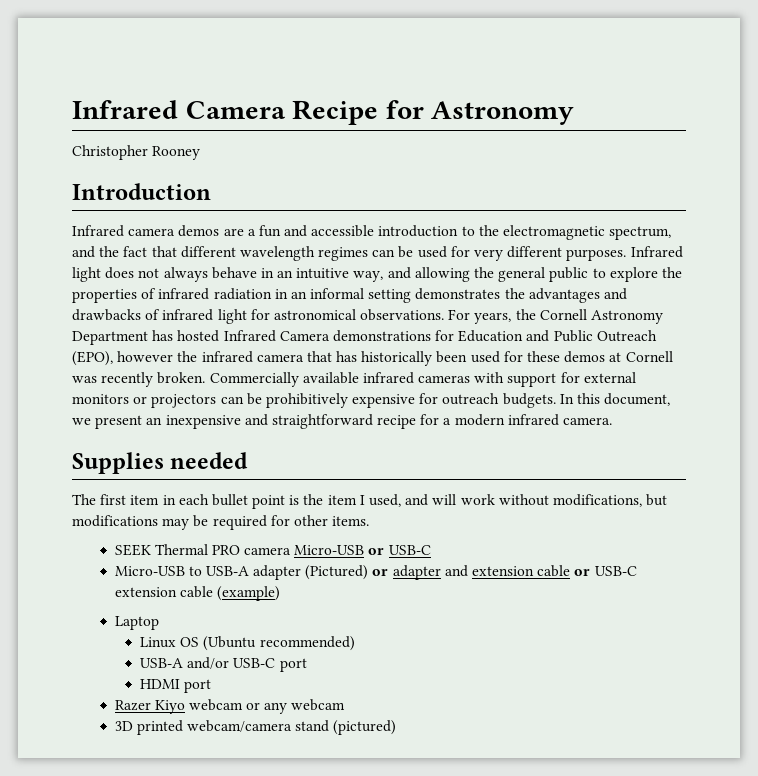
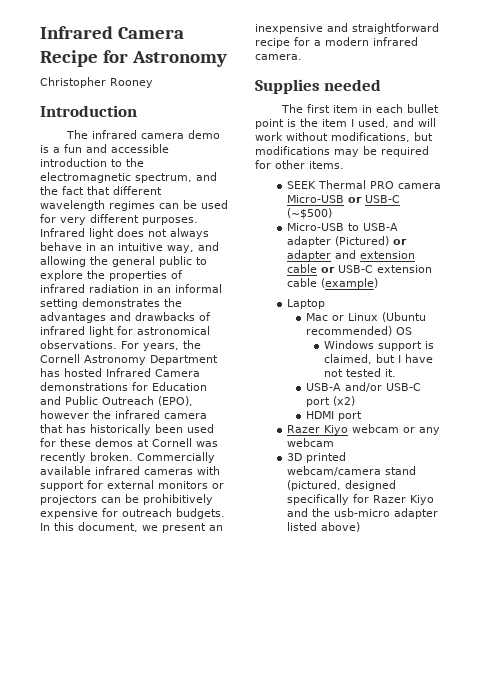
- Infrared camera demos are a fun and accessible introduction to the electromagnetic spectrum, and the fact that different wavelength regimes can be used for very different purposes.
+ The infrared camera demo is a fun and accessible introduction to the electromagnetic spectrum, and the fact that different wavelength regimes can be used for very different purposes.
- SEEK Thermal PRO camera Micro-USB or USB-C
+ SEEK Thermal PRO camera Micro-USB or USB-C (~$500)
- Linux OS (Ubuntu recommended)
+ Mac or Linux (Ubuntu recommended) OS
+ Windows support is claimed, but I have not tested it.
- USB-A and/or USB-C port
+ USB-A and/or USB-C port (x2)
- 3D printed webcam/camera stand (pictured)
+ 3D printed webcam/camera stand (pictured, designed specifically for Razer Kiyo and the usb-micro adapter listed above)

